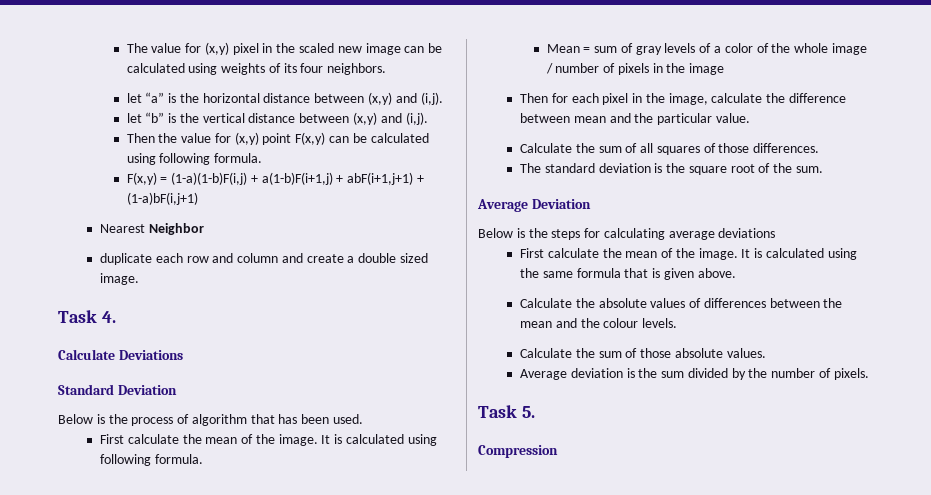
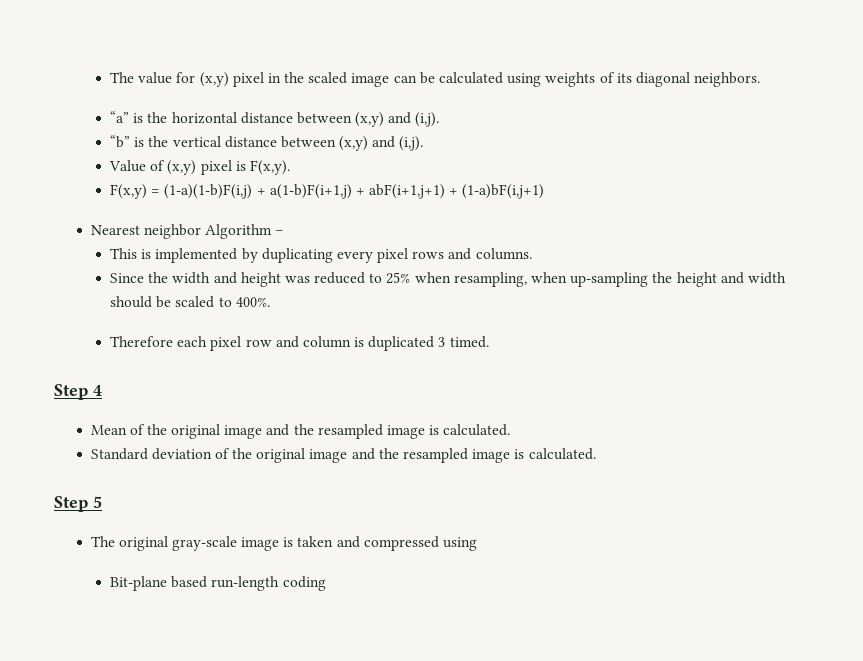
- The value for (x,y) pixel in the scaled new image can be calculated using weights of its four neighbors.
+ The value for (x,y) pixel in the scaled image can be calculated using weights of its diagonal neighbors.
- let “a” is the horizontal distance between (x,y) and (i,j).
+ “a” is the horizontal distance between (x,y) and (i,j).
- let “b” is the vertical distance between (x,y) and (i,j).
+ “b” is the vertical distance between (x,y) and (i,j).
- Then the value for (x,y) point F(x,y) can be calculated using following formula.
+ Value of (x,y) pixel is F(x,y).
- Nearest Neighbor
- duplicate each row and column and create a double sized image.
- Task 4.
- Calculate Deviations
- Standard Deviation
- Below is the process of algorithm that has been used.
- First calculate the mean of the image. It is calculated using following formula.
- Mean = sum of gray levels of a color of the whole image / number of pixels in the image
- Then for each pixel in the image, calculate the difference between mean and the particular value.
- Calculate the sum of all squares of those differences.
- The standard deviation is the square root of the sum.
- Average Deviation
- Below is the steps for calculating average deviations
- First calculate the mean of the image. It is calculated using the same formula that is given above.
- Calculate the absolute values of differences between the mean and the colour levels.
- Calculate the sum of those absolute values.
- Average deviation is the sum divided by the number of pixels.
- Task 5.
- Compression
+ Nearest neighbor Algorithm –
+ This is implemented by duplicating every pixel rows and columns.
+ Since the width and height was reduced to 25% when resampling, when up-sampling the height and width should be scaled to 400%.
+ Therefore each pixel row and column is duplicated 3 timed.
+ Step 4
+ Mean of the original image and the resampled image is calculated.
+ Standard deviation of the original image and the resampled image is calculated.
+ Step 5
+ The original gray-scale image is taken and compressed using
+ Bit-plane based run-length coding

